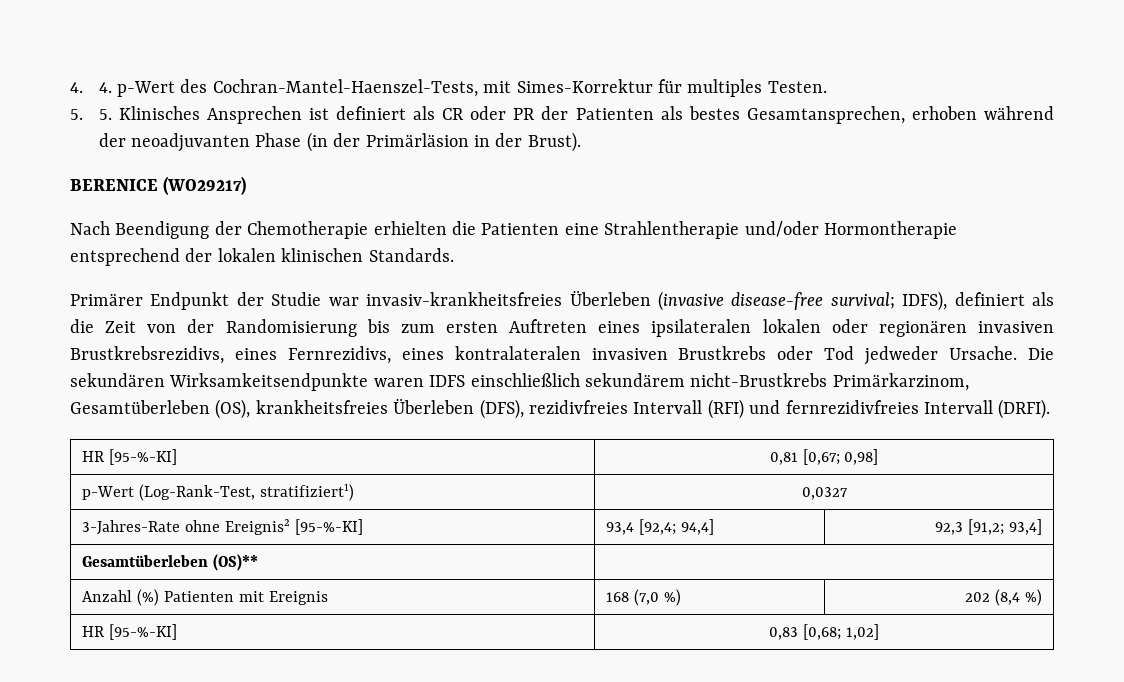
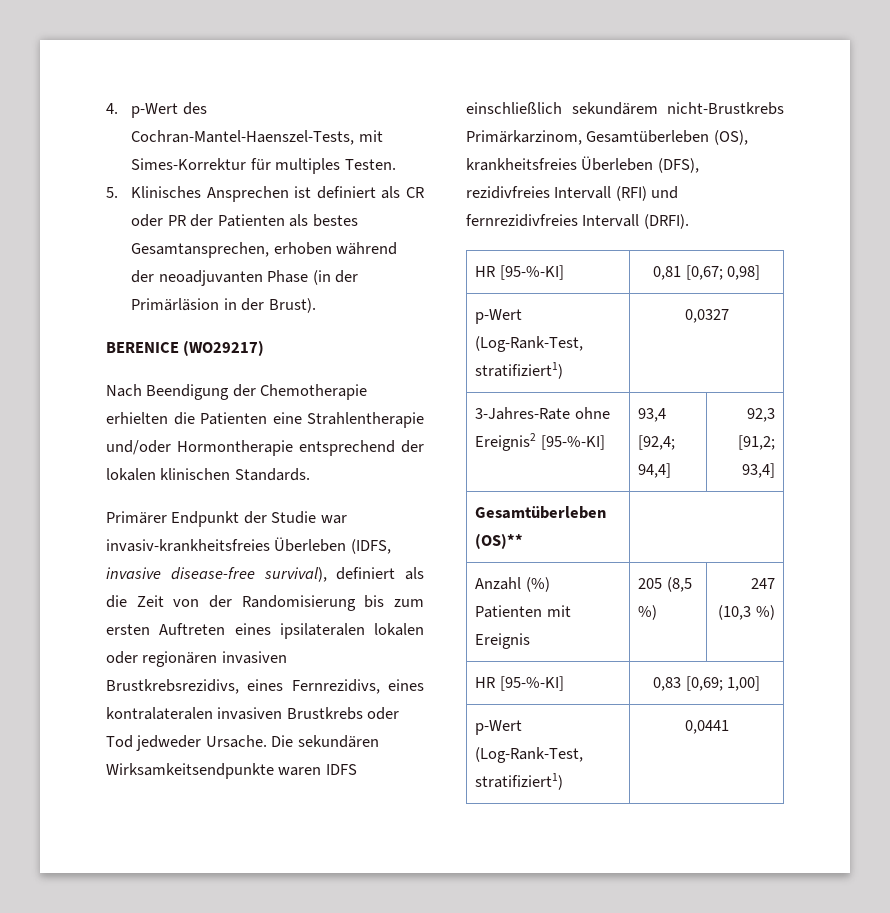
- 4. 4. p-Wert des Cochran-Mantel-Haenszel-Tests, mit Simes-Korrektur für multiples Testen.
+ 4. p-Wert des Cochran-Mantel-Haenszel-Tests, mit Simes-Korrektur für multiples Testen.
- 5. 5. Klinisches Ansprechen ist definiert als CR oder PR der Patienten als bestes Gesamtansprechen, erhoben während der neoadjuvanten Phase (in der Primärläsion in der Brust).
+ 5. Klinisches Ansprechen ist definiert als CR oder PR der Patienten als bestes Gesamtansprechen, erhoben während der neoadjuvanten Phase (in der Primärläsion in der Brust).
- Primärer Endpunkt der Studie war invasiv-krankheitsfreies Überleben (invasive disease-free survival; IDFS), definiert als die Zeit von der Randomisierung bis zum ersten Auftreten eines ipsilateralen lokalen oder regionären invasiven Brustkrebsrezidivs, eines Fernrezidivs, eines kontralateralen invasiven Brustkrebs oder Tod jedweder Ursache.
+ Primärer Endpunkt der Studie war invasiv-krankheitsfreies Überleben (IDFS, invasive disease-free survival), definiert als die Zeit von der Randomisierung bis zum ersten Auftreten eines ipsilateralen lokalen oder regionären invasiven Brustkrebsrezidivs, eines Fernrezidivs, eines kontralateralen invasiven Brustkrebs oder Tod jedweder Ursache.
- Anzahl (%) Patienten mit Ereignis | 168 (7,0 %) | 202 (8,4 %)
+ Anzahl (%) Patienten mit Ereignis | 205 (8,5 %) | 247 (10,3 %)
- HR [95-%-KI] | 0,83 [0,68; 1,02]
+ HR [95-%-KI] | 0,83 [0,69; 1,00]
+ p-Wert (Log-Rank-Test, stratifiziert1) | 0,0441

